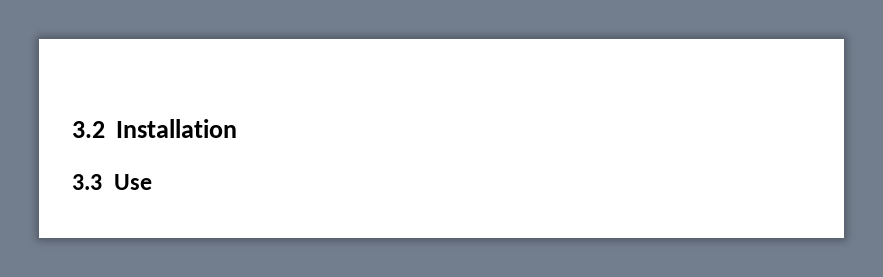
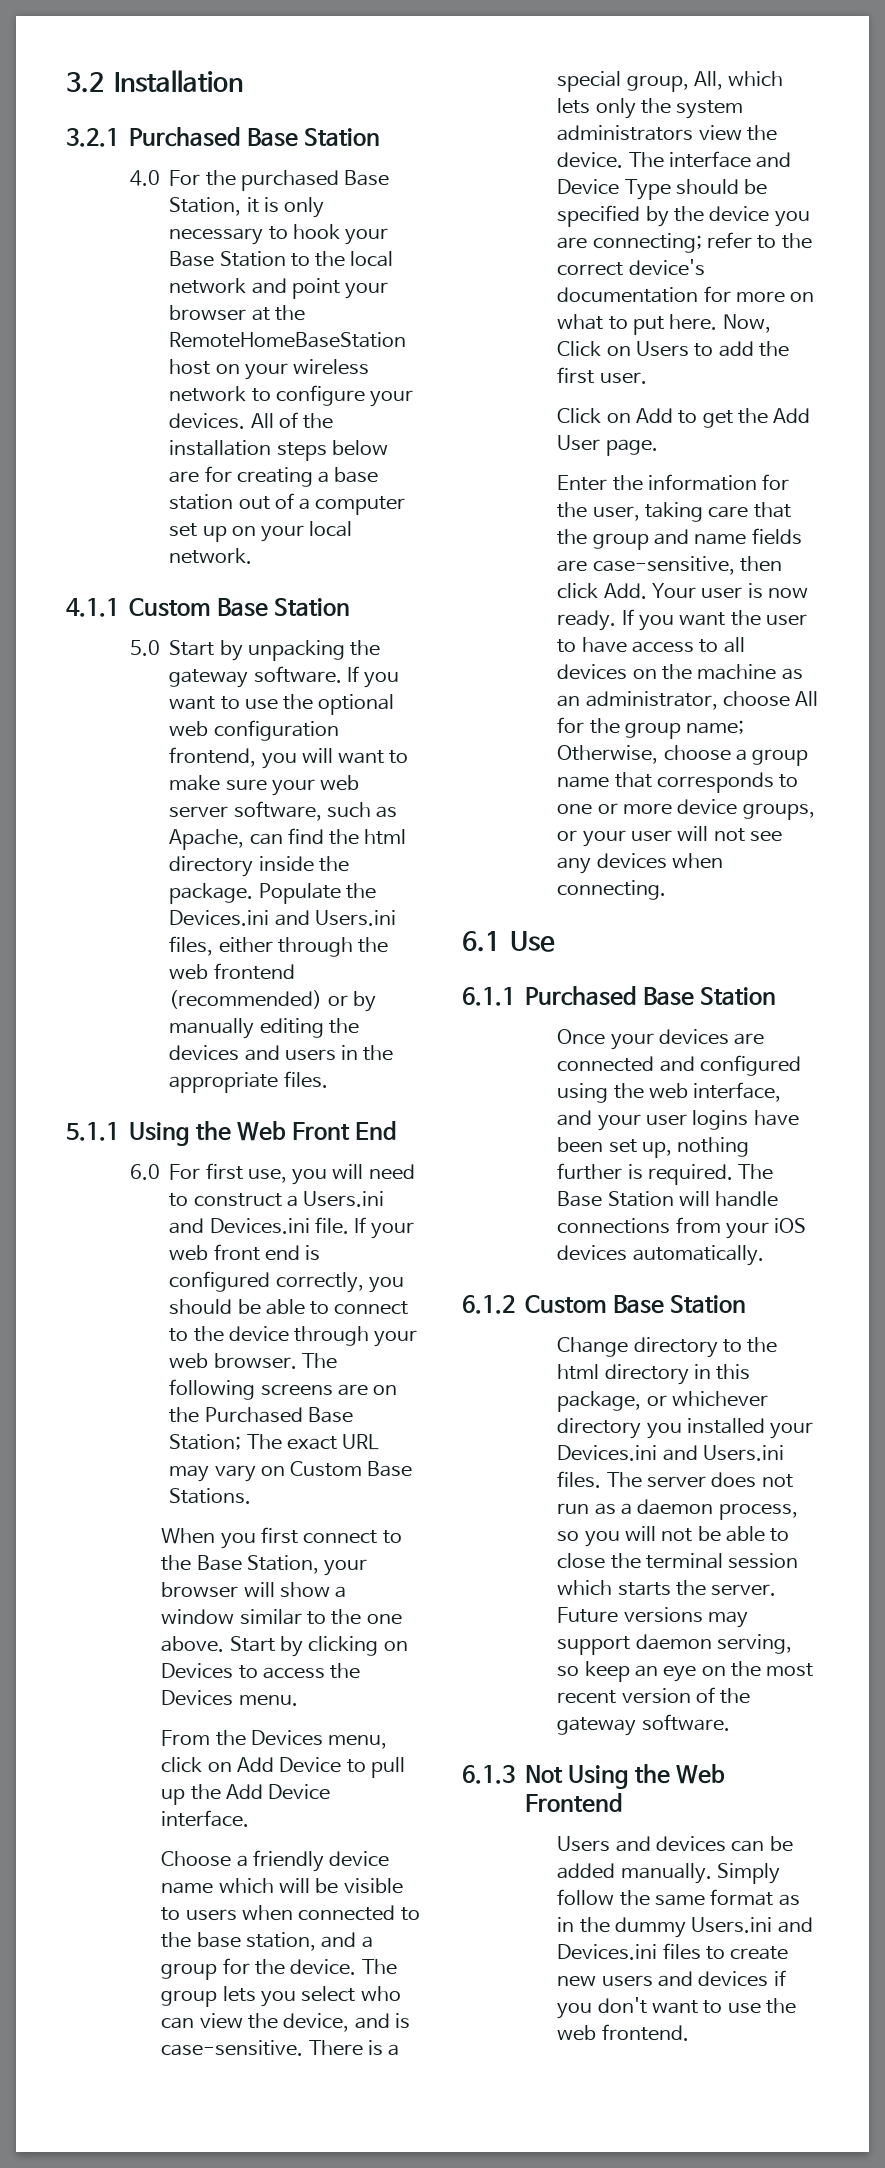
- 3.3 Use
+ 3.2.1 Purchased Base Station
+ 4.0 For the purchased Base Station, it is only necessary to hook your Base Station to the local network and point your browser at the RemoteHomeBaseStation host on your wireless network to configure your devices. All of the installation steps below are for creating a base station out of a computer set up on your local network.
+ 4.1.1 Custom Base Station
+ 5.0 Start by unpacking the gateway software. If you want to use the optional web configuration frontend, you will want to make sure your web server software, such as Apache, can find the html directory inside the package. Populate the Devices.ini and Users.ini files, either through the web frontend (recommended) or by manually editing the devices and users in the appropriate files.
+ 5.1.1 Using the Web Front End
+ 6.0 For first use, you will need to construct a Users.ini and Devices.ini file. If your web front end is configured correctly, you should be able to connect to the device through your web browser. The following screens are on the Purchased Base Station; The exact URL may vary on Custom Base Stations.
+ When you first connect to the Base Station, your browser will show a window similar to the one above. Start by clicking on Devices to access the Devices menu.
+ From the Devices menu, click on Add Device to pull up the Add Device interface.
+ Choose a friendly device name which will be visible to users when connected to the base station, and a group for the device. The group lets you select who can view the device, and is case-sensitive. There is a special group, All, which lets only the system administrators view the device. The interface and Device Type should be specified by the device you are connecting; refer to the correct device's documentation for more on what to put here. Now, Click on Users to add the first user.
+ Click on Add to get the Add User page.
+ Enter the information for the user, taking care that the group and name fields are case-sensitive, then click Add. Your user is now ready. If you want the user to have access to all devices on the machine as an administrator, choose All for the group name; Otherwise, choose a group name that corresponds to one or more device groups, or your user will not see any devices when connecting.
+ 6.1 Use
+ 6.1.1 Purchased Base Station
+ Once your devices are connected and configured using the web interface, and your user logins have been set up, nothing further is required. The Base Station will handle connections from your iOS devices automatically.
+ 6.1.2 Custom Base Station
+ Change directory to the html directory in this package, or whichever directory you installed your Devices.ini and Users.ini files. The server does not run as a daemon process, so you will not be able to close the terminal session which starts the server. Future versions may support daemon serving, so keep an eye on the most recent version of the gateway software.
+ 6.1.3 Not Using the Web Frontend
+ Users and devices can be added manually. Simply follow the same format as in the dummy Users.ini and Devices.ini files to create new users and devices if you don't want to use the web frontend.

